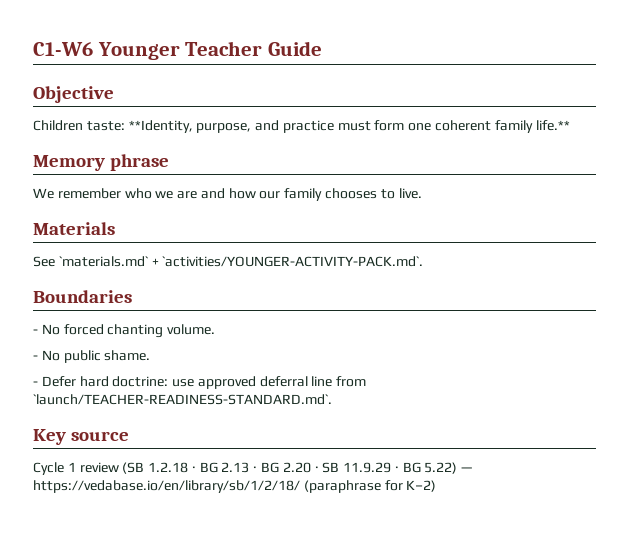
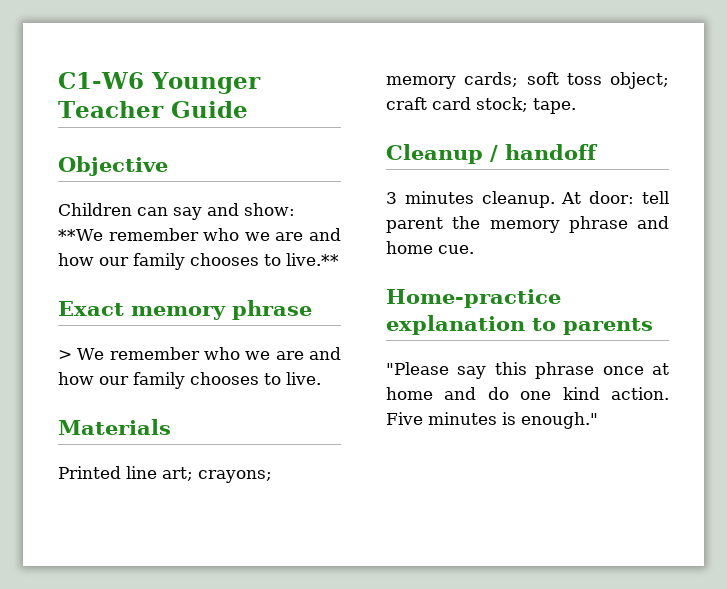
- Children taste: **Identity, purpose, and practice must form one coherent family life.**
- Memory phrase
+ Children can say and show: **We remember who we are and how our family chooses to live.**
+ Exact memory phrase
- We remember who we are and how our family chooses to live.
+ > We remember who we are and how our family chooses to live.
- See `materials.md` + `activities/YOUNGER-ACTIVITY-PACK.md`.
- Boundaries
- - No forced chanting volume.
- - No public shame.
- - Defer hard doctrine: use approved deferral line from `launch/TEACHER-READINESS-STANDARD.md`.
- Key source
- Cycle 1 review (SB 1.2.18 · BG 2.13 · BG 2.20 · SB 11.9.29 · BG 5.22) — https://vedabase.io/en/library/sb/1/2/18/ (paraphrase for K–2)
+ Printed line art; crayons; memory cards; soft toss object; craft card stock; tape.
+ Cleanup / handoff
+ 3 minutes cleanup. At door: tell parent the memory phrase and home cue.
+ Home-practice explanation to parents
+ "Please say this phrase once at home and do one kind action. Five minutes is enough."

